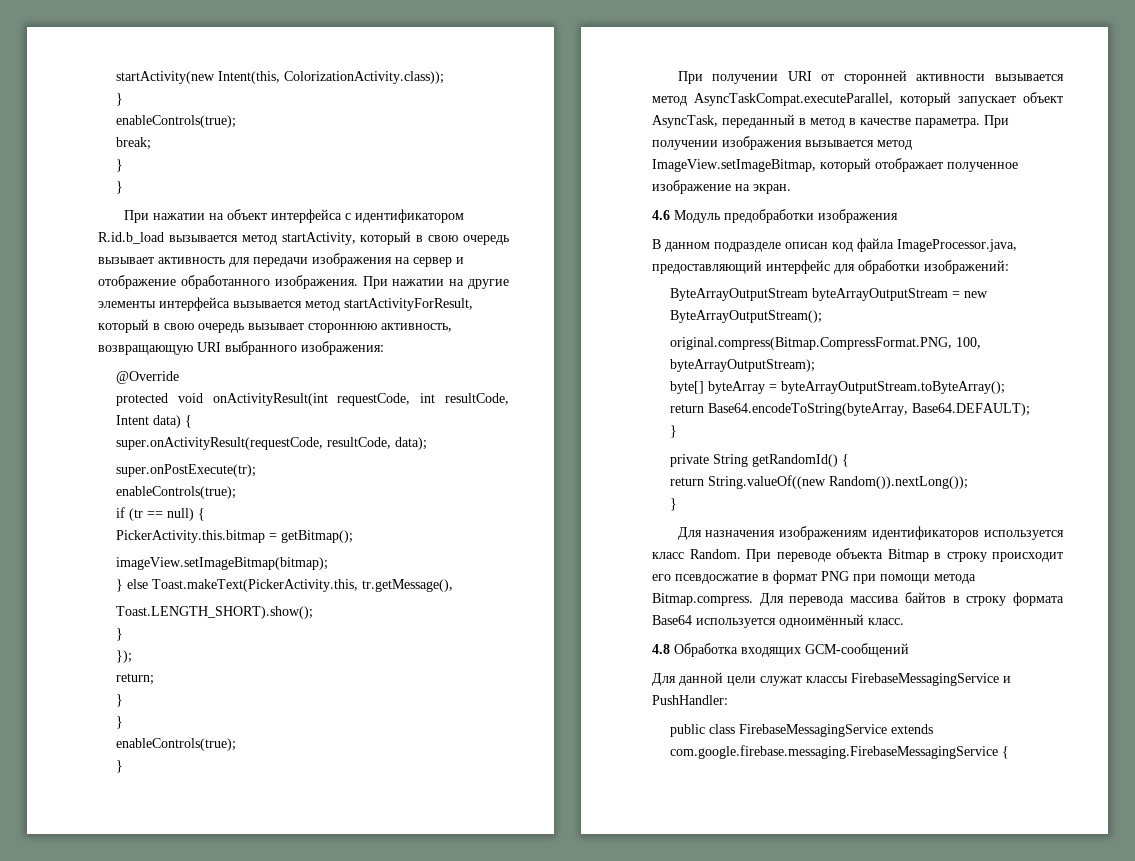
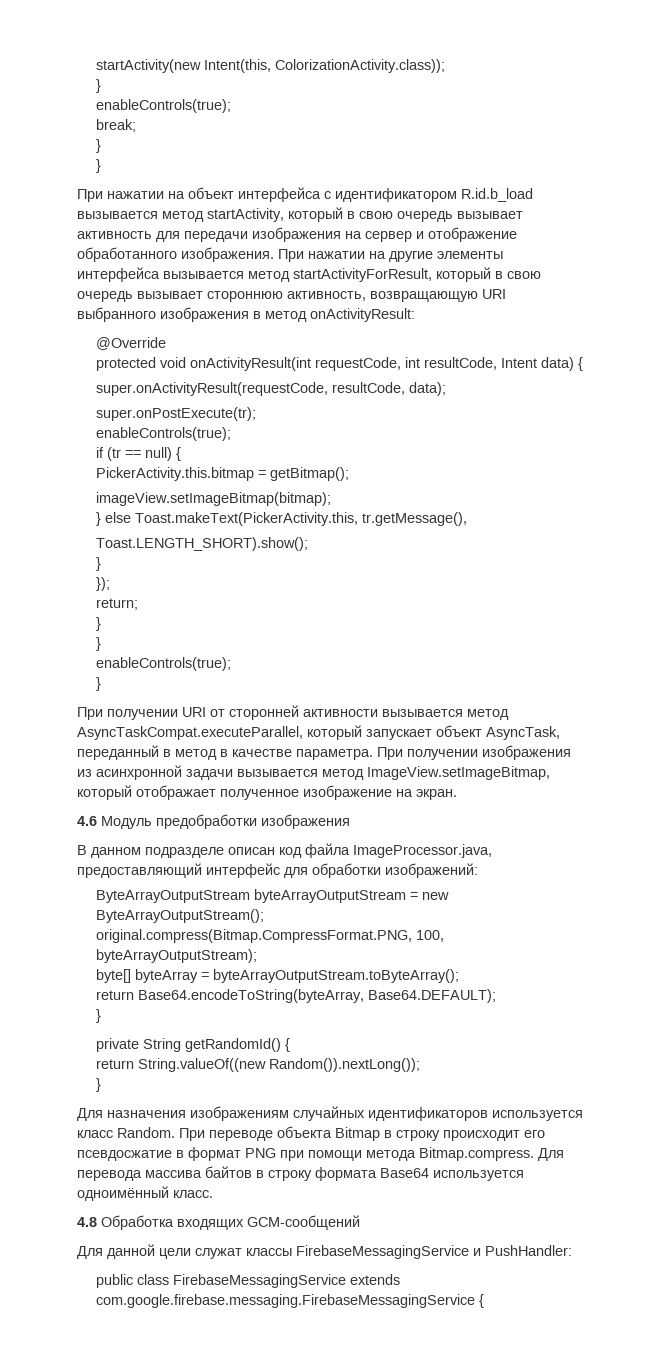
- При нажатии на другие элементы интерфейса вызывается метод startActivityForResult, который в свою очередь вызывает стороннюю активность, возвращающую URI выбранного изображения:
+ При нажатии на другие элементы интерфейса вызывается метод startActivityForResult, который в свою очередь вызывает стороннюю активность, возвращающую URI выбранного изображения в метод onActivityResult:
- При получении изображения вызывается метод ImageView.setImageBitmap, который отображает полученное изображение на экран.
+ При получении изображения из асинхронной задачи вызывается метод ImageView.setImageBitmap, который отображает полученное изображение на экран.
- Для назначения изображениям идентификаторов используется класс Random.
+ Для назначения изображениям случайных идентификаторов используется класс Random.

